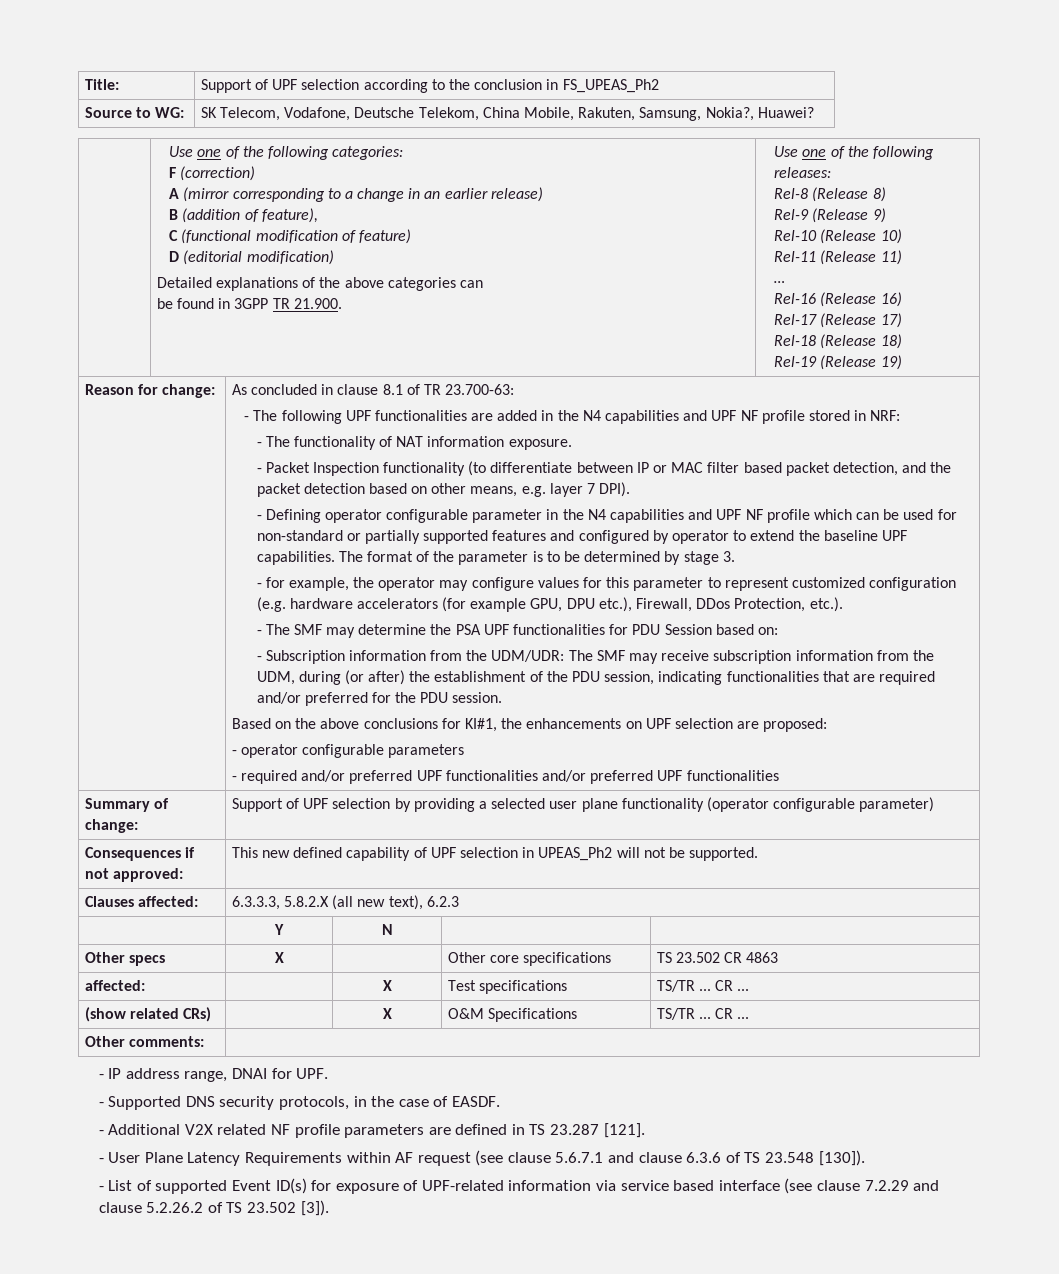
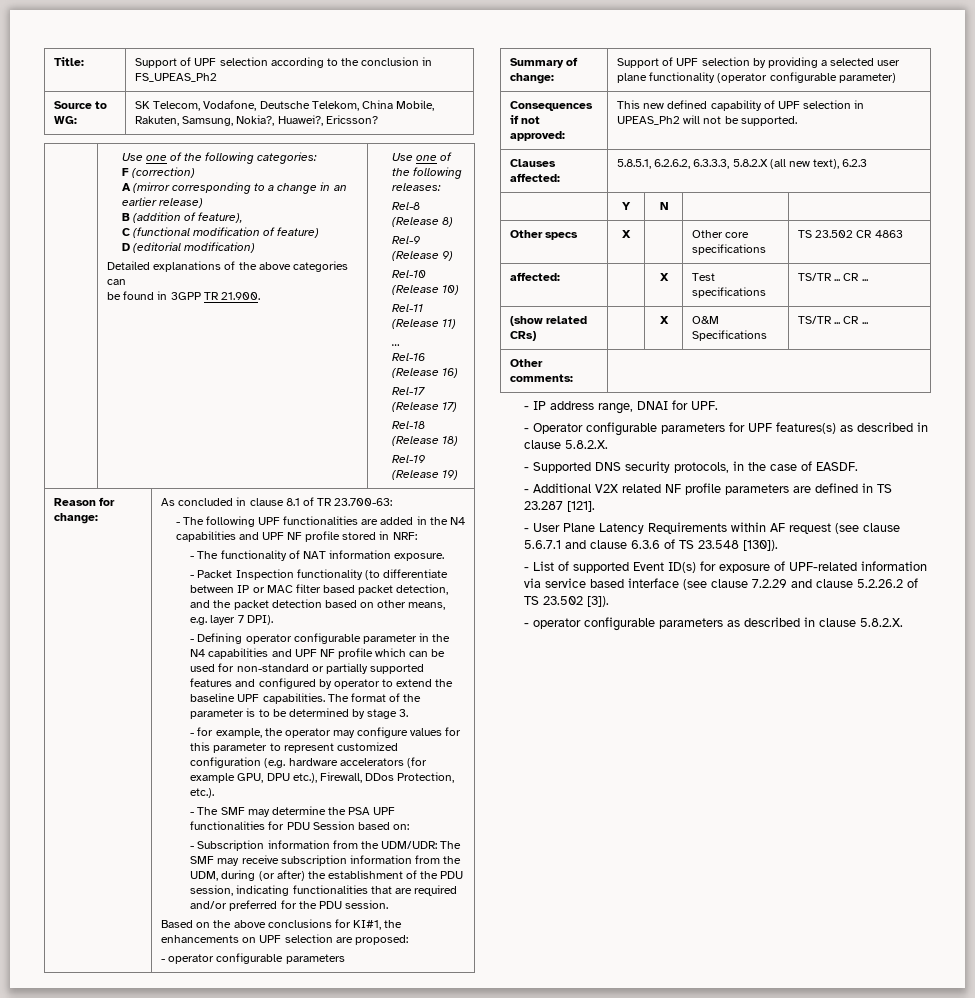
- Source to WG: | SK Telecom, Vodafone, Deutsche Telekom, China Mobile, Rakuten, Samsung, Nokia?, Huawei?
+ Source to WG: | SK Telecom, Vodafone, Deutsche Telekom, China Mobile, Rakuten, Samsung, Nokia?, Huawei?, Ericsson?
- - required and/or preferred UPF functionalities and/or preferred UPF functionalities
- Clauses affected: | 6.3.3.3, 5.8.2.X (all new text), 6.2.3
+ Clauses affected: | 5.8.5.1, 6.2.6.2, 6.3.3.3, 5.8.2.X (all new text), 6.2.3
+ - Operator configurable parameters for UPF features(s) as described in clause 5.8.2.X.
+ - operator configurable parameters as described in clause 5.8.2.X.

